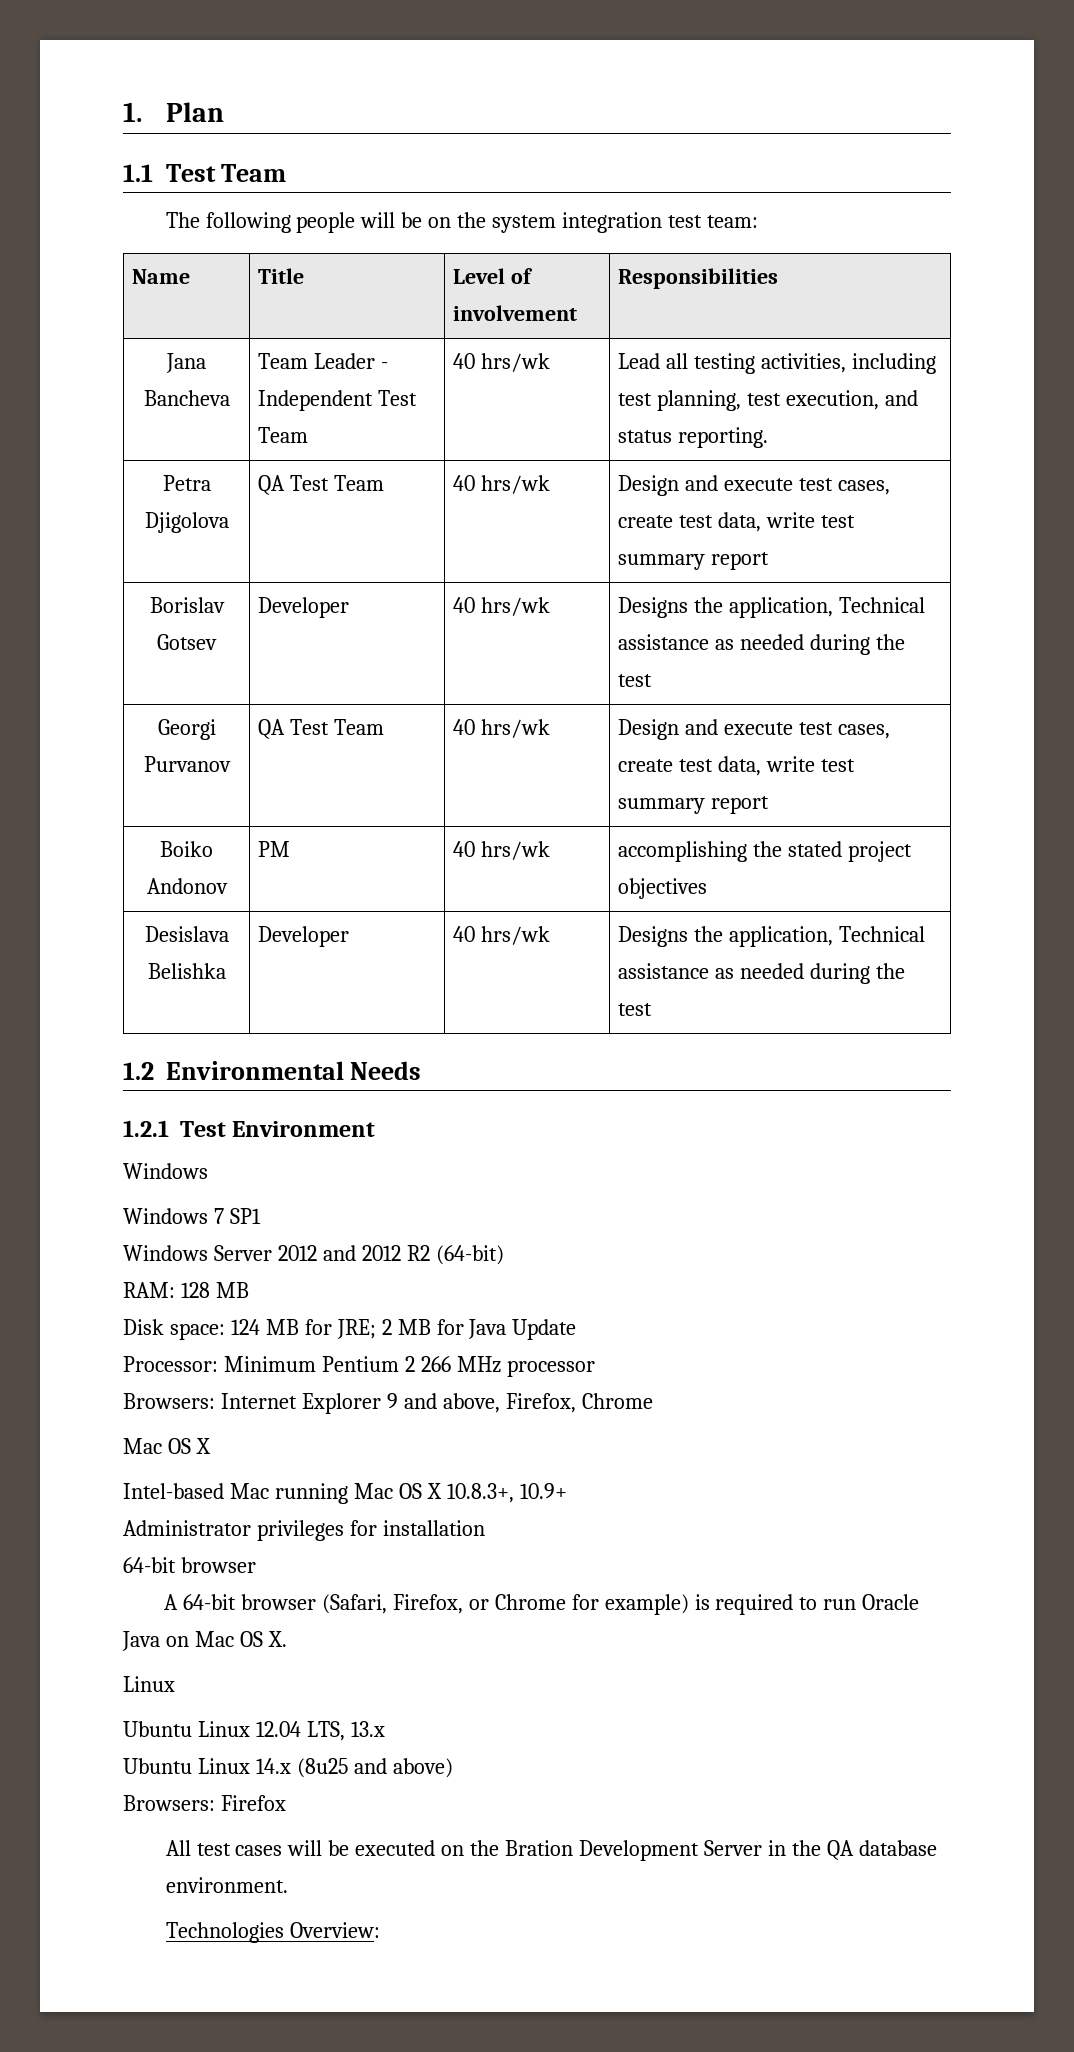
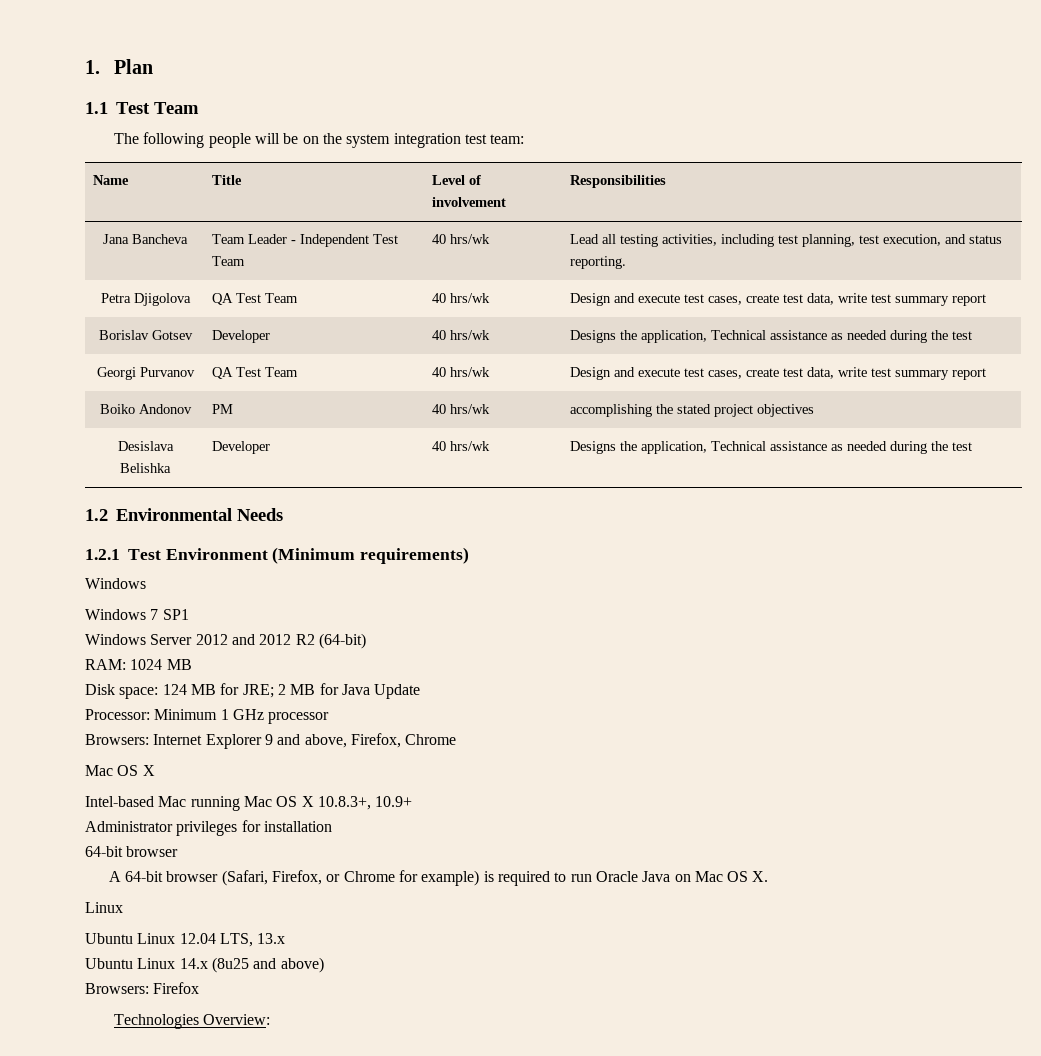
- 1.2.1 Test Environment
+ 1.2.1 Test Environment (Minimum requirements)
- RAM: 128 MB
+ RAM: 1024 MB
- Processor: Minimum Pentium 2 266 MHz processor
+ Processor: Minimum 1 GHz processor
- All test cases will be executed on the Bration Development Server in the QA database environment.

